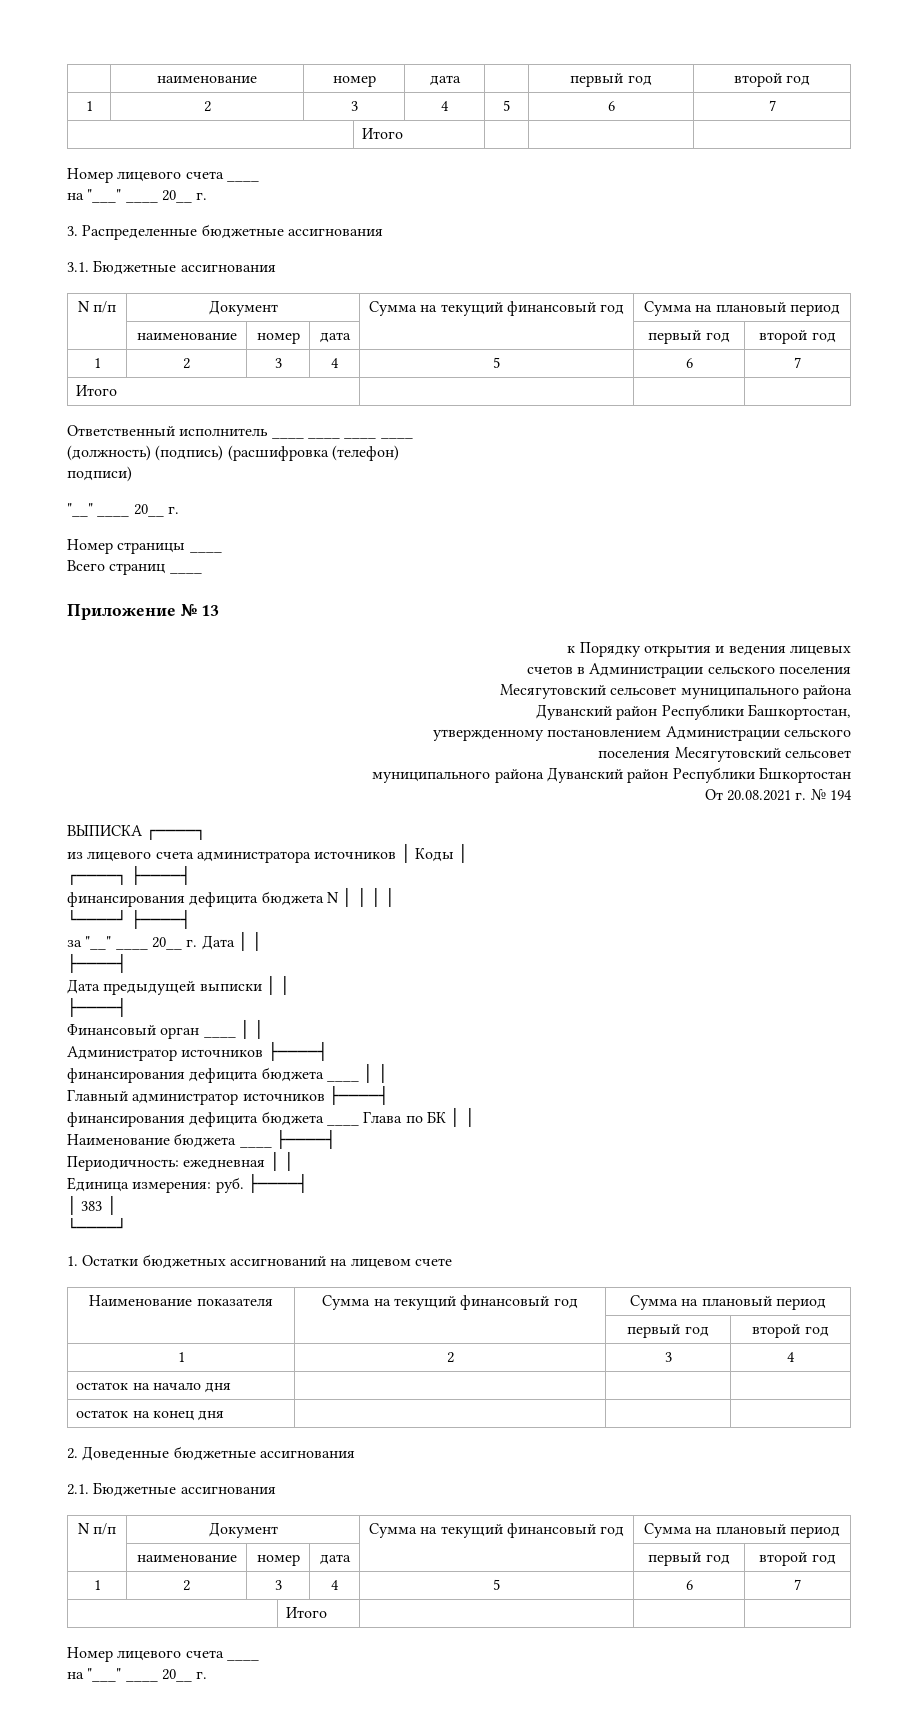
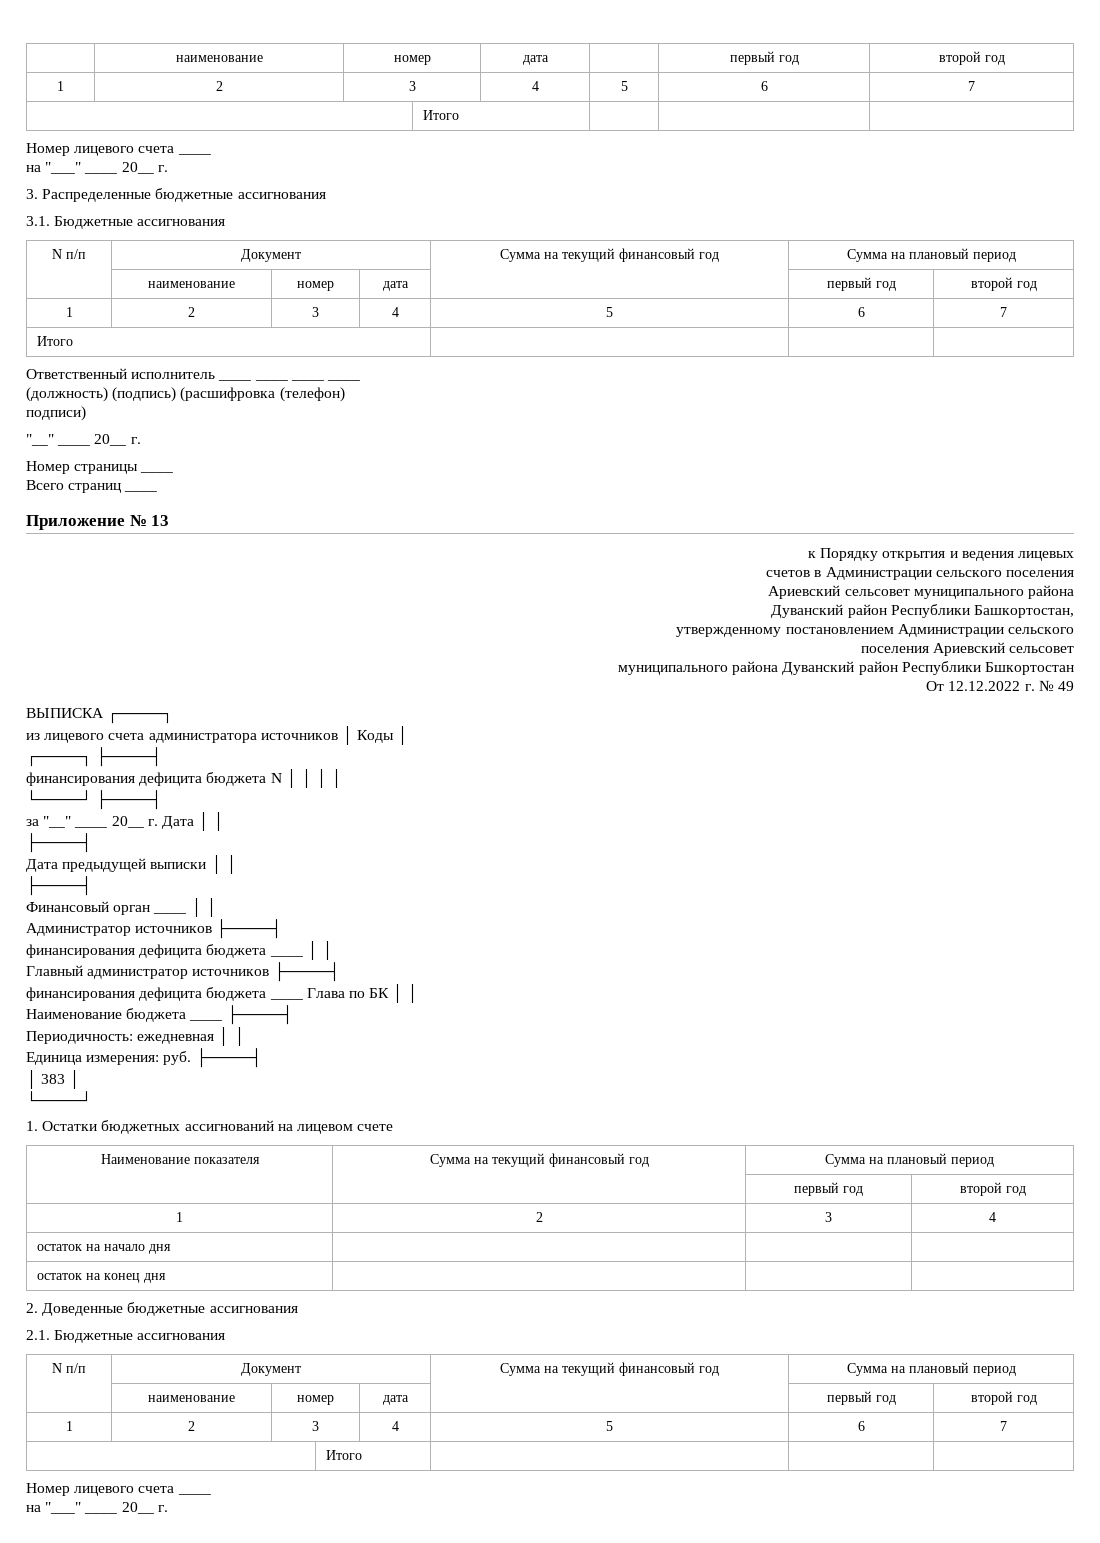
- Месягутовский сельсовет муниципального района
+ Ариевский сельсовет муниципального района
- поселения Месягутовский сельсовет
+ поселения Ариевский сельсовет
- От 20.08.2021 г. № 194
+ От 12.12.2022 г. № 49

